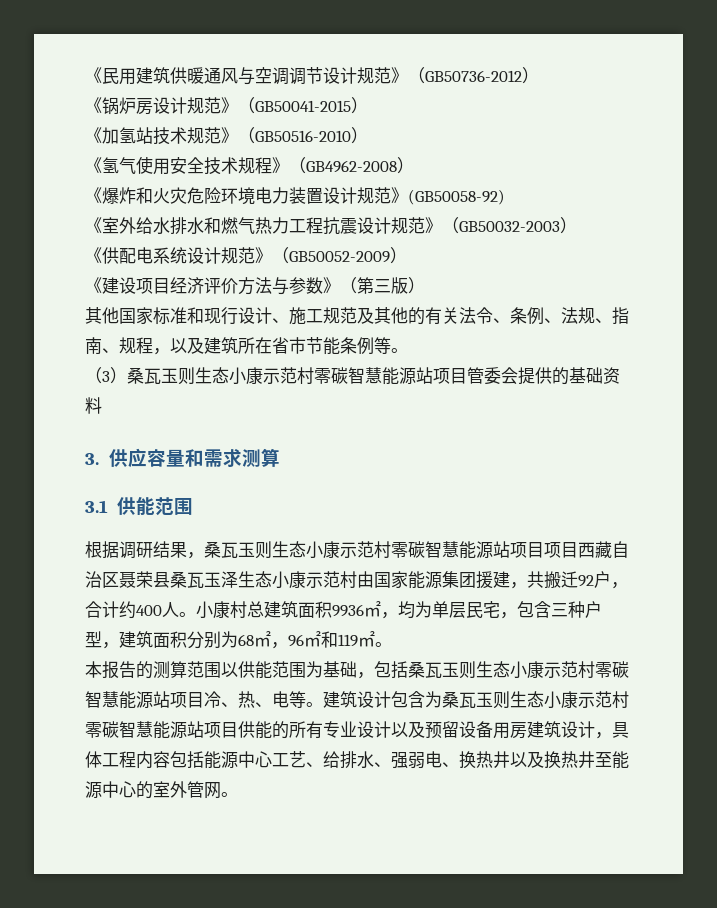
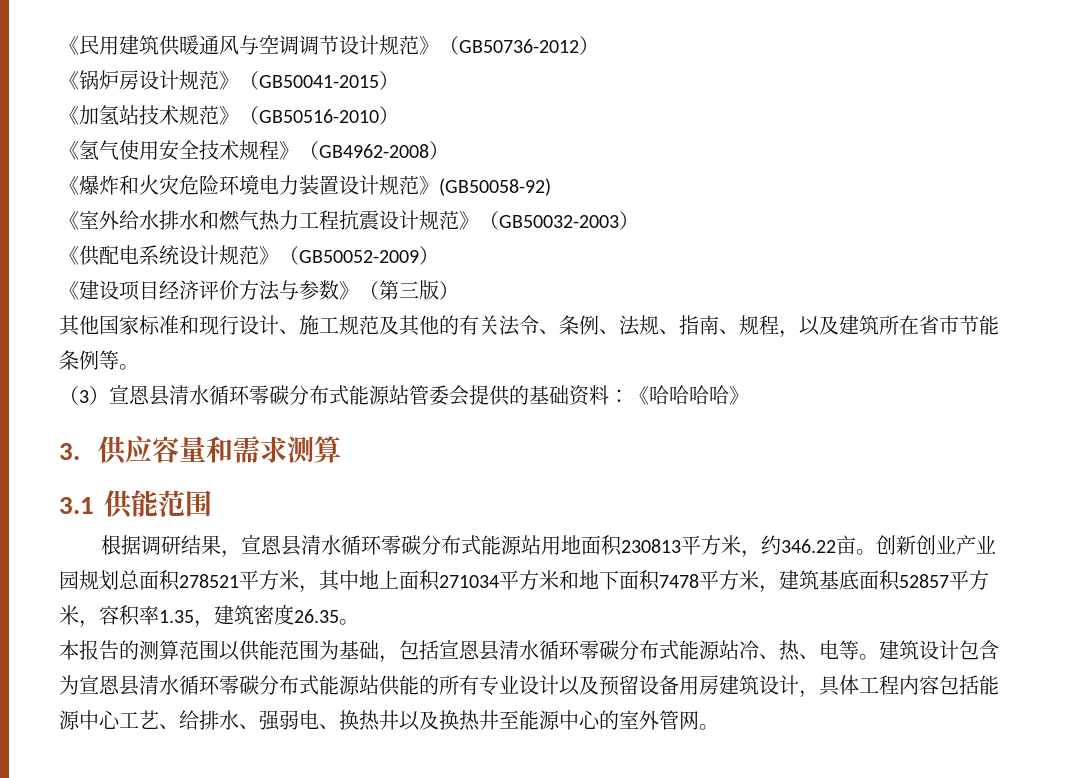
- （3）桑瓦玉则生态小康示范村零碳智慧能源站项目管委会提供的基础资料
+ （3）宣恩县清水循环零碳分布式能源站管委会提供的基础资料：《哈哈哈哈》
- 根据调研结果，桑瓦玉则生态小康示范村零碳智慧能源站项目项目西藏自治区聂荣县桑瓦玉泽生态小康示范村由国家能源集团援建，共搬迁92户，合计约400人。小康村总建筑面积9936㎡，均为单层民宅，包含三种户型，建筑面积分别为68㎡，96㎡和119㎡。
+ 根据调研结果，宣恩县清水循环零碳分布式能源站用地面积230813平方米，约346.22亩。创新创业产业园规划总面积278521平方米，其中地上面积271034平方米和地下面积7478平方米，建筑基底面积52857平方米，容积率1.35，建筑密度26.35。
- 本报告的测算范围以供能范围为基础，包括桑瓦玉则生态小康示范村零碳智慧能源站项目冷、热、电等。
+ 本报告的测算范围以供能范围为基础，包括宣恩县清水循环零碳分布式能源站冷、热、电等。
- 建筑设计包含为桑瓦玉则生态小康示范村零碳智慧能源站项目供能的所有专业设计以及预留设备用房建筑设计，具体工程内容包括能源中心工艺、给排水、强弱电、换热井以及换热井至能源中心的室外管网。
+ 建筑设计包含为宣恩县清水循环零碳分布式能源站供能的所有专业设计以及预留设备用房建筑设计，具体工程内容包括能源中心工艺、给排水、强弱电、换热井以及换热井至能源中心的室外管网。

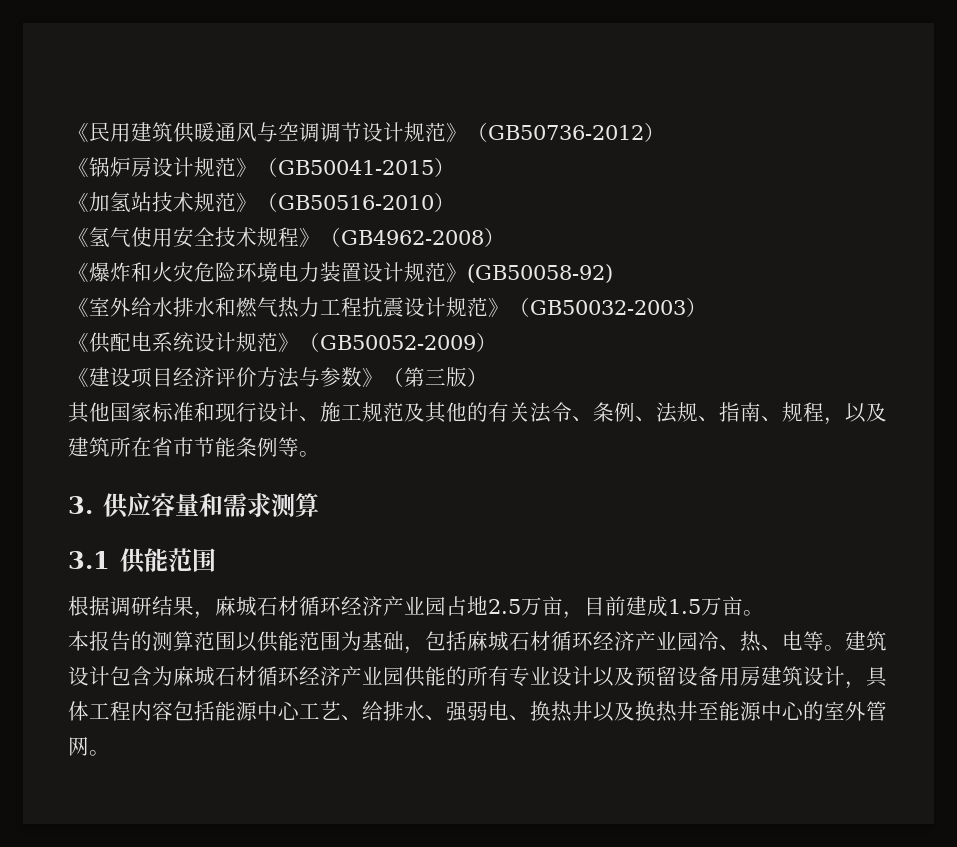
- （3）宣恩县清水循环零碳分布式能源站管委会提供的基础资料：《哈哈哈哈》
- 根据调研结果，宣恩县清水循环零碳分布式能源站用地面积230813平方米，约346.22亩。创新创业产业园规划总面积278521平方米，其中地上面积271034平方米和地下面积7478平方米，建筑基底面积52857平方米，容积率1.35，建筑密度26.35。
+ 根据调研结果，麻城石材循环经济产业园占地2.5万亩，目前建成1.5万亩。
- 本报告的测算范围以供能范围为基础，包括宣恩县清水循环零碳分布式能源站冷、热、电等。
+ 本报告的测算范围以供能范围为基础，包括麻城石材循环经济产业园冷、热、电等。
- 建筑设计包含为宣恩县清水循环零碳分布式能源站供能的所有专业设计以及预留设备用房建筑设计，具体工程内容包括能源中心工艺、给排水、强弱电、换热井以及换热井至能源中心的室外管网。
+ 建筑设计包含为麻城石材循环经济产业园供能的所有专业设计以及预留设备用房建筑设计，具体工程内容包括能源中心工艺、给排水、强弱电、换热井以及换热井至能源中心的室外管网。

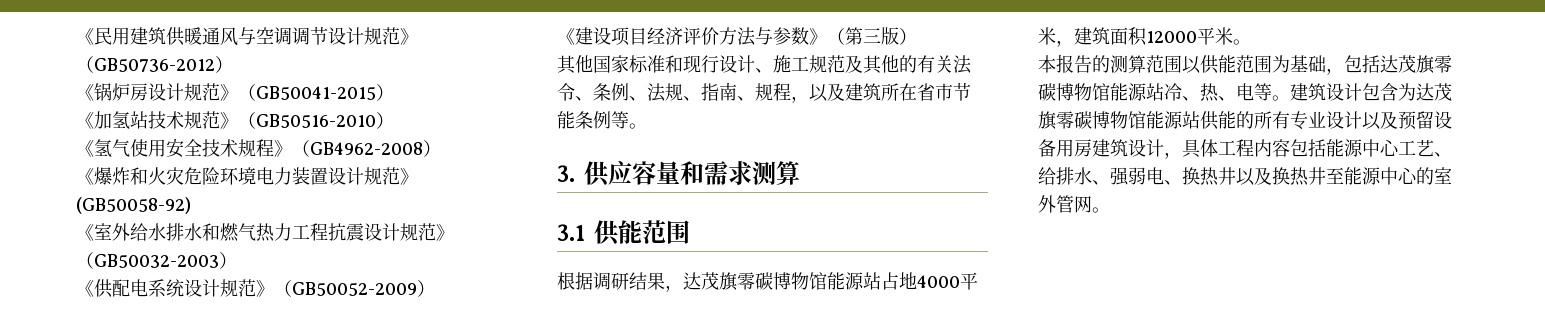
- 根据调研结果，麻城石材循环经济产业园占地2.5万亩，目前建成1.5万亩。
+ 根据调研结果，达茂旗零碳博物馆能源站占地4000平米，建筑面积12000平米。
- 本报告的测算范围以供能范围为基础，包括麻城石材循环经济产业园冷、热、电等。
+ 本报告的测算范围以供能范围为基础，包括达茂旗零碳博物馆能源站冷、热、电等。
- 建筑设计包含为麻城石材循环经济产业园供能的所有专业设计以及预留设备用房建筑设计，具体工程内容包括能源中心工艺、给排水、强弱电、换热井以及换热井至能源中心的室外管网。
+ 建筑设计包含为达茂旗零碳博物馆能源站供能的所有专业设计以及预留设备用房建筑设计，具体工程内容包括能源中心工艺、给排水、强弱电、换热井以及换热井至能源中心的室外管网。

